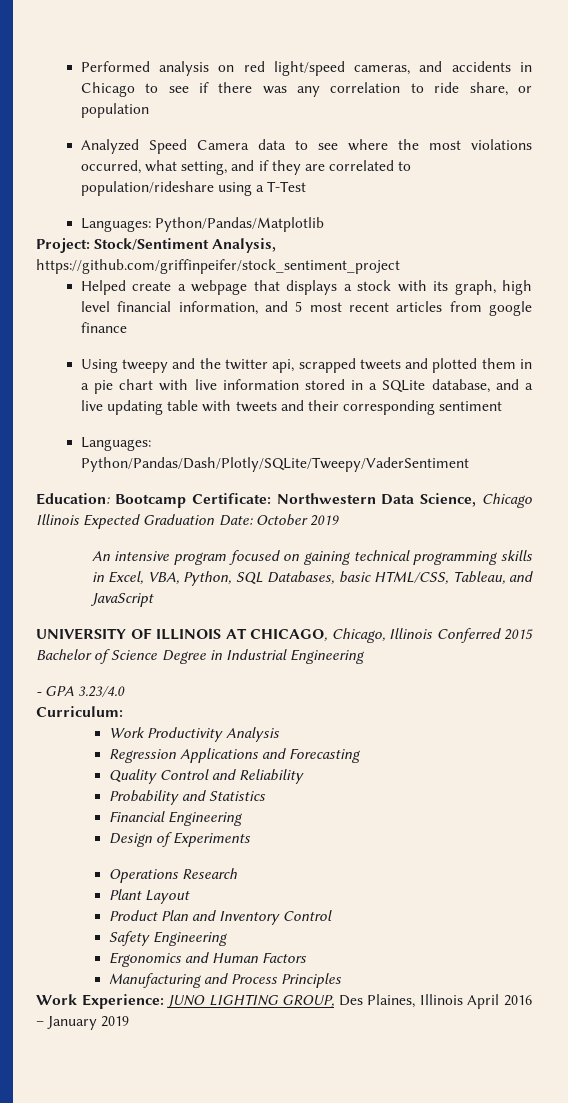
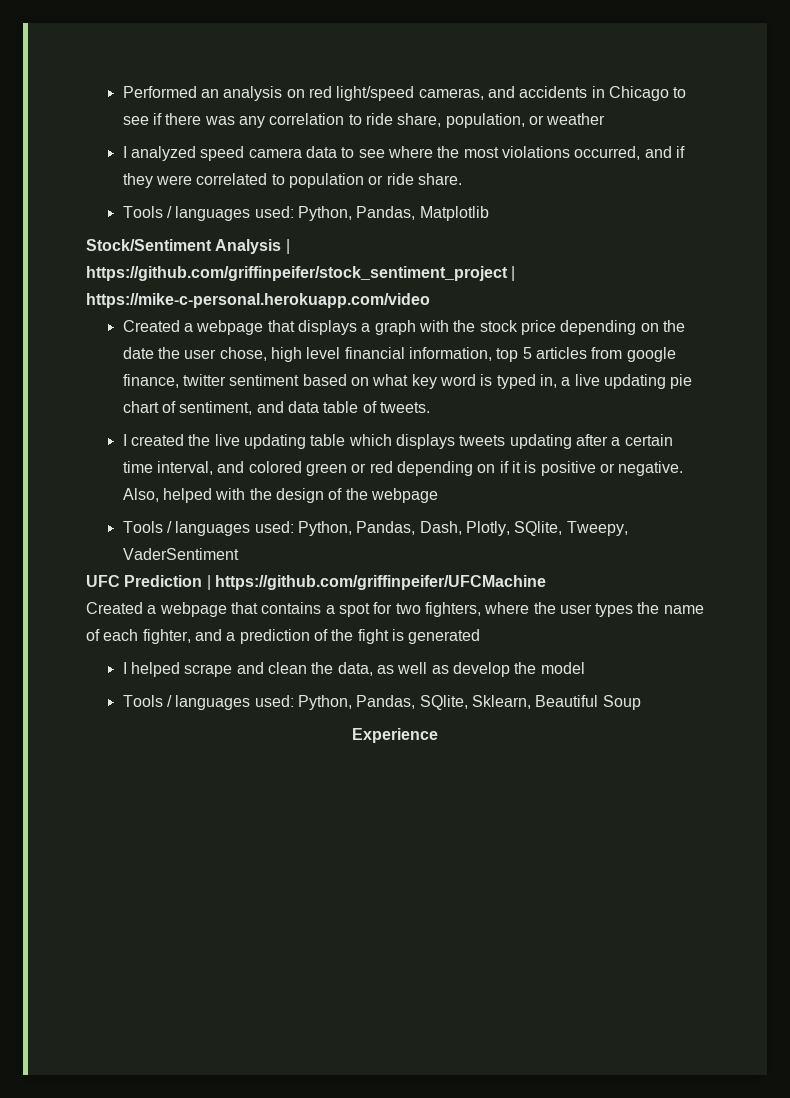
- Performed analysis on red light/speed cameras, and accidents in Chicago to see if there was any correlation to ride share, or population
- Analyzed Speed Camera data to see where the most violations occurred, what setting, and if they are correlated to population/rideshare using a T-Test
- Languages: Python/Pandas/Matplotlib
- Project: Stock/Sentiment Analysis, https://github.com/griffinpeifer/stock_sentiment_project
- Helped create a webpage that displays a stock with its graph, high level financial information, and 5 most recent articles from google finance
- Using tweepy and the twitter api, scrapped tweets and plotted them in a pie chart with live information stored in a SQLite database, and a live updating table with tweets and their corresponding sentiment
- Languages: Python/Pandas/Dash/Plotly/SQLite/Tweepy/VaderSentiment
- Education: Bootcamp Certificate: Northwestern Data Science, Chicago Illinois Expected Graduation Date: October 2019
- An intensive program focused on gaining technical programming skills in Excel, VBA, Python, SQL Databases, basic HTML/CSS, Tableau, and JavaScript
- UNIVERSITY OF ILLINOIS AT CHICAGO, Chicago, Illinois Conferred 2015 Bachelor of Science Degree in Industrial Engineering
- - GPA 3.23/4.0
- Curriculum:
- Work Productivity Analysis
- Regression Applications and Forecasting
- Quality Control and Reliability
- Probability and Statistics
- Financial Engineering
- Design of Experiments
- Operations Research
- Plant Layout
- Product Plan and Inventory Control
- Safety Engineering
- Ergonomics and Human Factors
- Manufacturing and Process Principles
- Work Experience: JUNO LIGHTING GROUP, Des Plaines, Illinois April 2016 – January 2019
+ Performed an analysis on red light/speed cameras, and accidents in Chicago to see if there was any correlation to ride share, population, or weather
+ I analyzed speed camera data to see where the most violations occurred, and if they were correlated to population or ride share.
+ Tools / languages used: Python, Pandas, Matplotlib
+ Stock/Sentiment Analysis | https://github.com/griffinpeifer/stock_sentiment_project | https://mike-c-personal.herokuapp.com/video
+ Created a webpage that displays a graph with the stock price depending on the date the user chose, high level financial information, top 5 articles from google finance, twitter sentiment based on what key word is typed in, a live updating pie chart of sentiment, and data table of tweets.
+ I created the live updating table which displays tweets updating after a certain time interval, and colored green or red depending on if it is positive or negative. Also, helped with the design of the webpage
+ Tools / languages used: Python, Pandas, Dash, Plotly, SQlite, Tweepy, VaderSentiment
+ UFC Prediction | https://github.com/griffinpeifer/UFCMachine
+ Created a webpage that contains a spot for two fighters, where the user types the name of each fighter, and a prediction of the fight is generated
+ I helped scrape and clean the data, as well as develop the model
+ Tools / languages used: Python, Pandas, SQlite, Sklearn, Beautiful Soup
+ Experience

